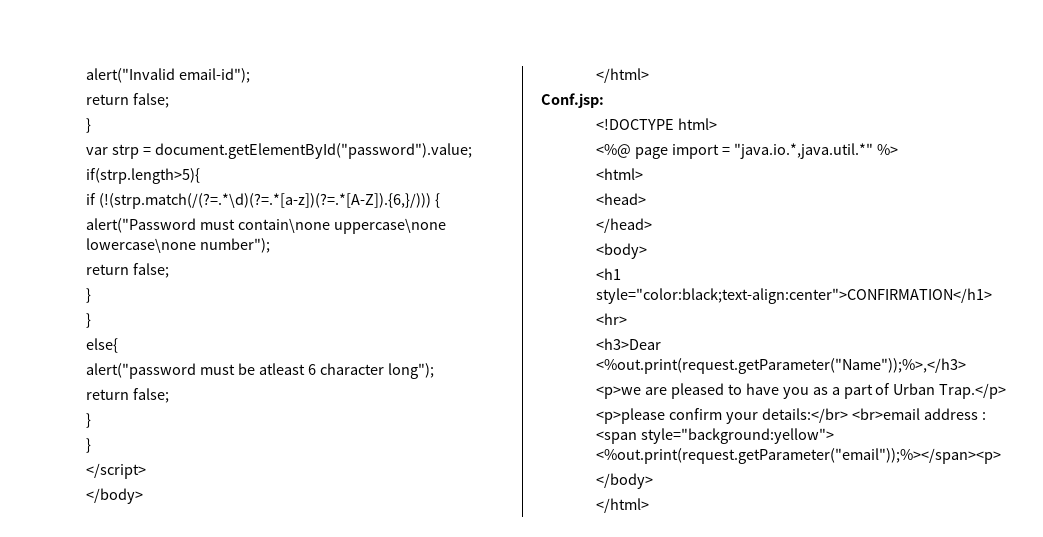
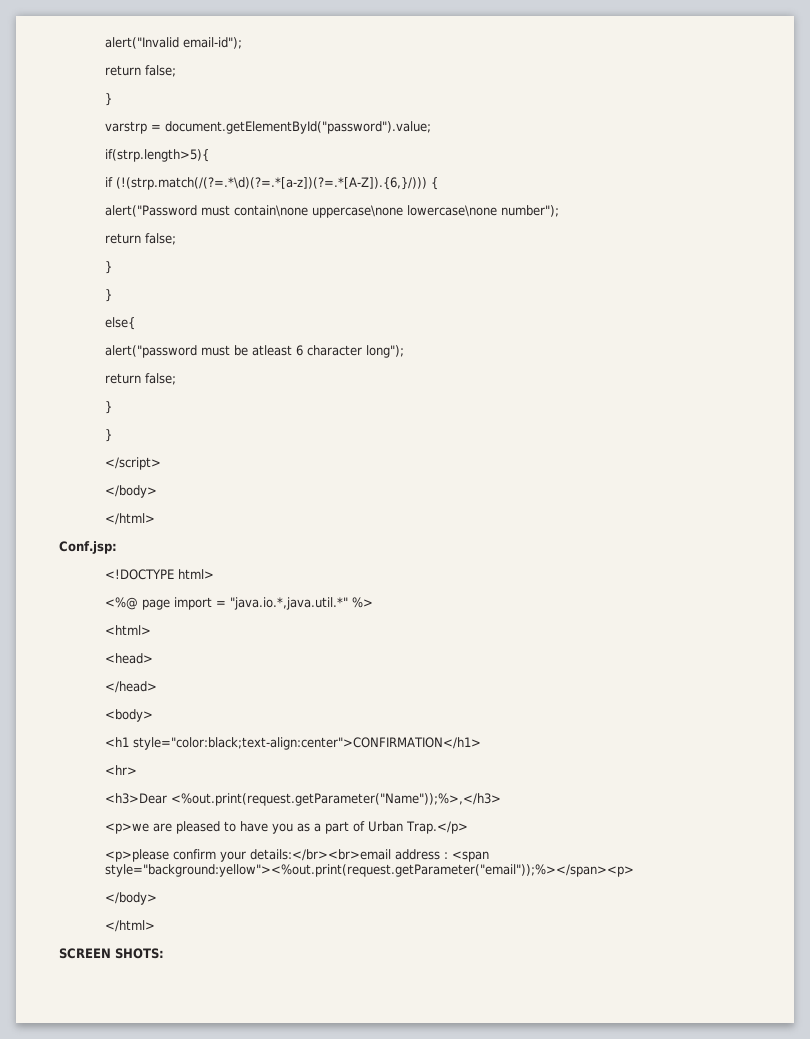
- var strp = document.getElementById("password").value;
+ varstrp = document.getElementById("password").value;
- <p>please confirm your details:</br> <br>email address : <span style="background:yellow"> <%out.print(request.getParameter("email"));%></span><p>
+ <p>please confirm your details:</br><br>email address : <span style="background:yellow"><%out.print(request.getParameter("email"));%></span><p>
  </body>
  </html>
+ SCREEN SHOTS:

